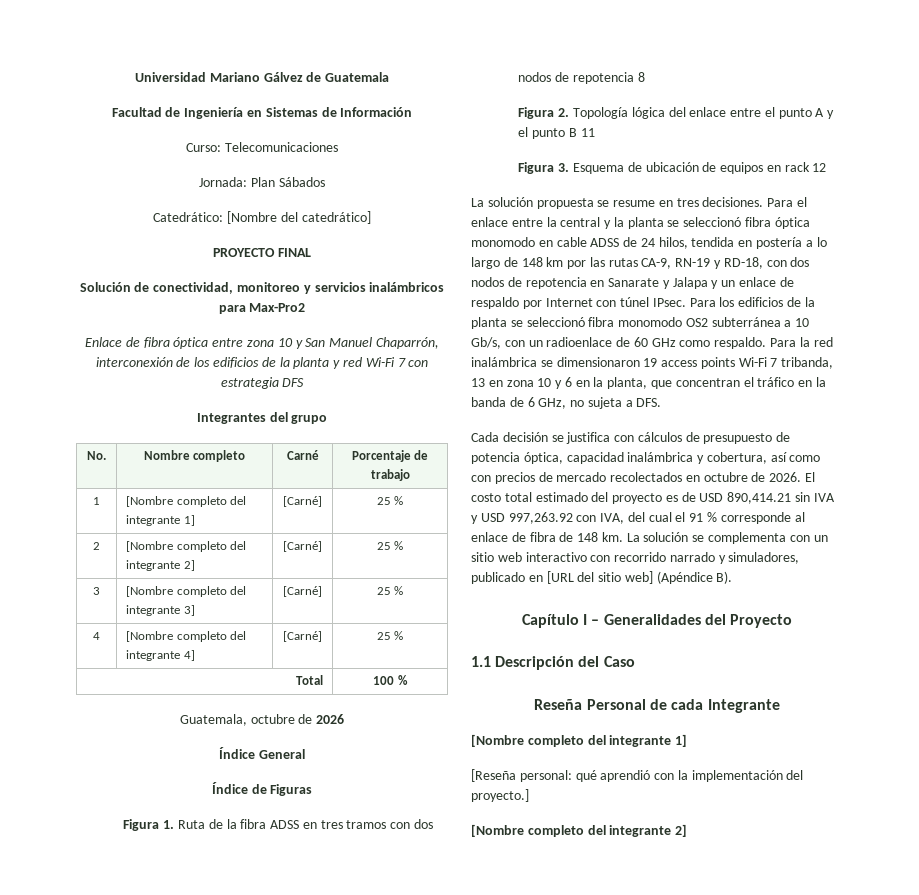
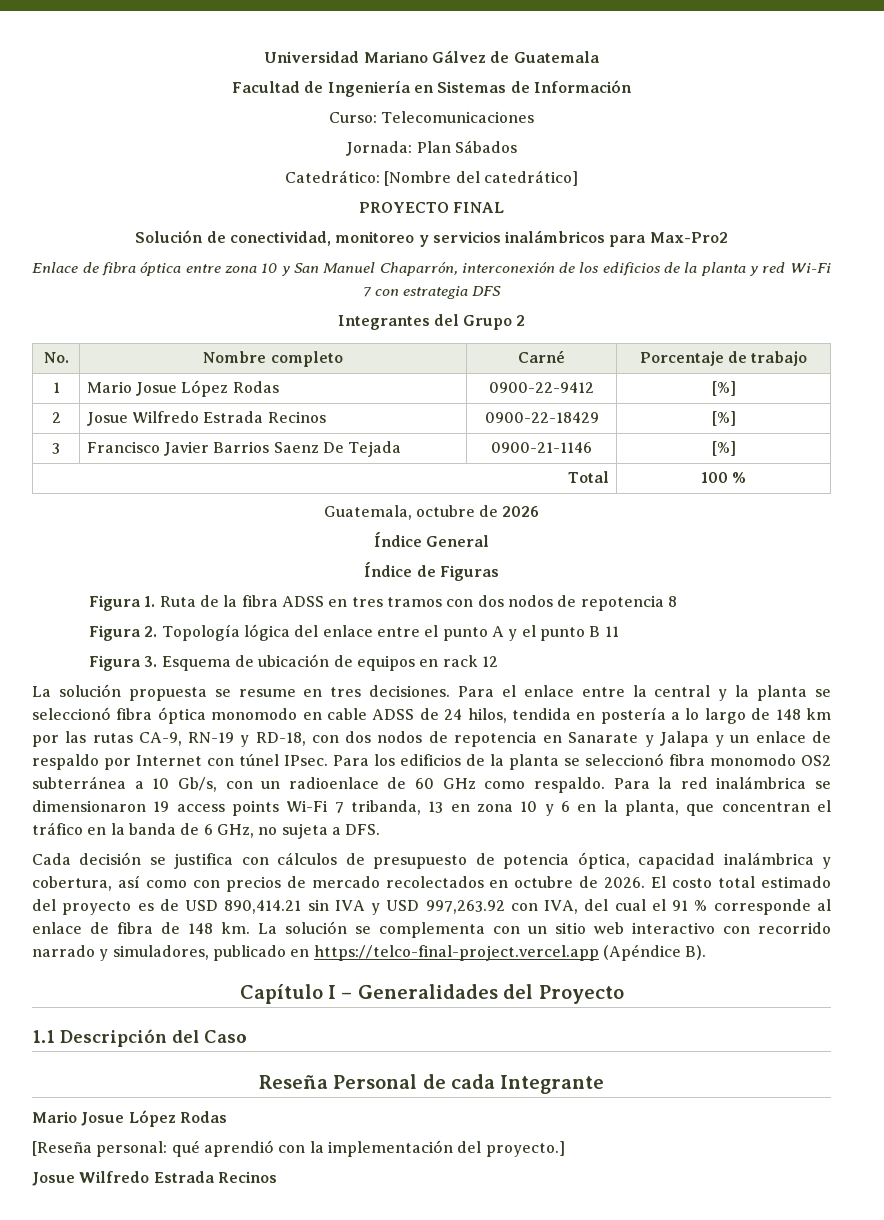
- Integrantes del grupo
+ Integrantes del Grupo 2
- 1 | [Nombre completo del integrante 1] | [Carné] | 25 %
- 2 | [Nombre completo del integrante 2] | [Carné] | 25 %
- 3 | [Nombre completo del integrante 3] | [Carné] | 25 %
- 4 | [Nombre completo del integrante 4] | [Carné] | 25 %
+ 1 | Mario Josue López Rodas | 0900-22-9412 | [%]
+ 2 | Josue Wilfredo Estrada Recinos | 0900-22-18429 | [%]
+ 3 | Francisco Javier Barrios Saenz De Tejada | 0900-21-1146 | [%]
- La solución se complementa con un sitio web interactivo con recorrido narrado y simuladores, publicado en [URL del sitio web] (Apéndice B).
+ La solución se complementa con un sitio web interactivo con recorrido narrado y simuladores, publicado en https://telco-final-project.vercel.app (Apéndice B).
  Reseña Personal de cada Integrante
- [Nombre completo del integrante 1]
+ Mario Josue López Rodas
  [Reseña personal: qué aprendió con la implementación del proyecto.]
- [Nombre completo del integrante 2]
+ Josue Wilfredo Estrada Recinos

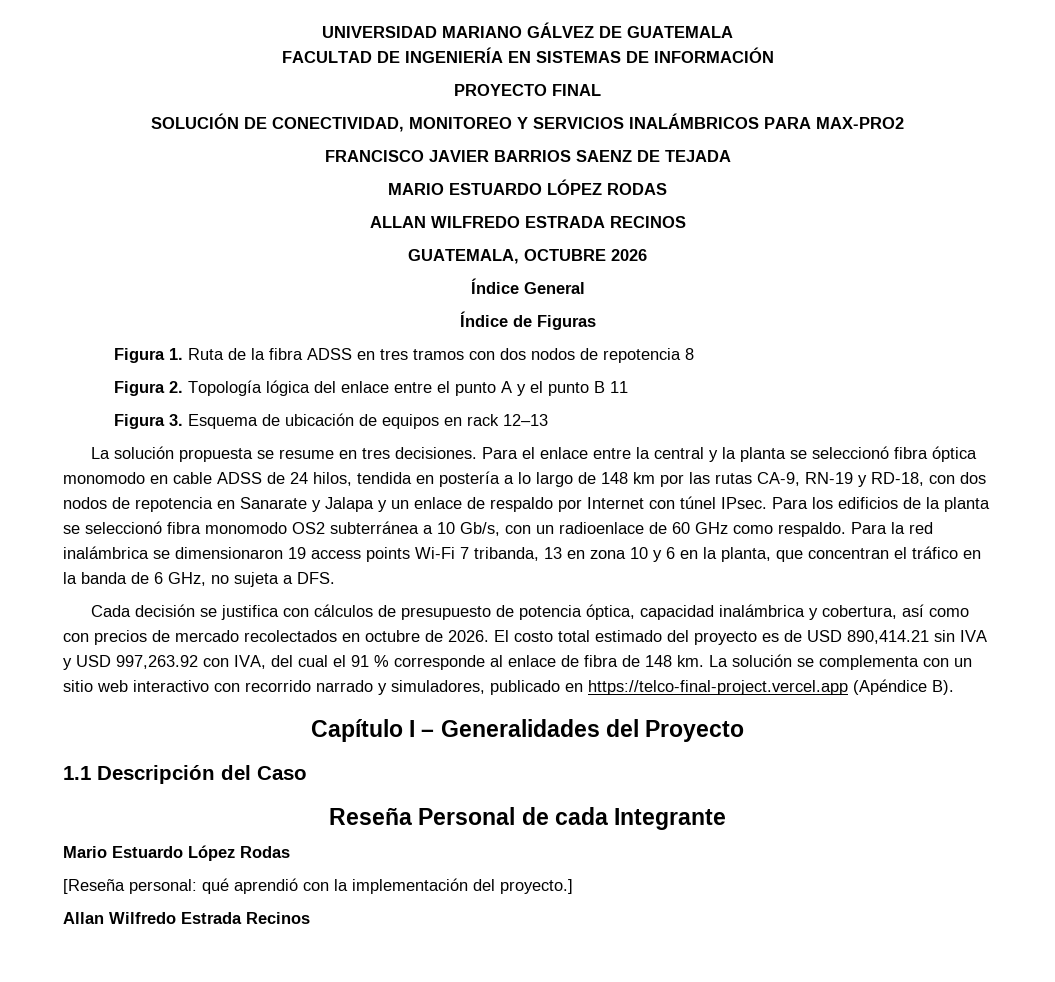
- Universidad Mariano Gálvez de Guatemala
- Facultad de Ingeniería en Sistemas de Información
- Curso: Telecomunicaciones
- Jornada: Plan Sábados
- Catedrático: [Nombre del catedrático]
+ UNIVERSIDAD MARIANO GÁLVEZ DE GUATEMALA
+ FACULTAD DE INGENIERÍA EN SISTEMAS DE INFORMACIÓN
  PROYECTO FINAL
- Solución de conectividad, monitoreo y servicios inalámbricos para Max-Pro2
- Enlace de fibra óptica entre zona 10 y San Manuel Chaparrón, interconexión de los edificios de la planta y red Wi-Fi 7 con estrategia DFS
- Integrantes del Grupo 2
- No. | Nombre completo | Carné | Porcentaje de trabajo
- 1 | Mario Josue López Rodas | 0900-22-9412 | [%]
- 2 | Josue Wilfredo Estrada Recinos | 0900-22-18429 | [%]
- 3 | Francisco Javier Barrios Saenz De Tejada | 0900-21-1146 | [%]
- Total | 100 %
- Guatemala, octubre de 2026
+ SOLUCIÓN DE CONECTIVIDAD, MONITOREO Y SERVICIOS INALÁMBRICOS PARA MAX-PRO2
+ FRANCISCO JAVIER BARRIOS SAENZ DE TEJADA
+ MARIO ESTUARDO LÓPEZ RODAS
+ ALLAN WILFREDO ESTRADA RECINOS
+ GUATEMALA, OCTUBRE 2026
- Figura 3. Esquema de ubicación de equipos en rack 12
+ Figura 3. Esquema de ubicación de equipos en rack 12–13
  Reseña Personal de cada Integrante
- Mario Josue López Rodas
+ Mario Estuardo López Rodas
  [Reseña personal: qué aprendió con la implementación del proyecto.]
- Josue Wilfredo Estrada Recinos
+ Allan Wilfredo Estrada Recinos

